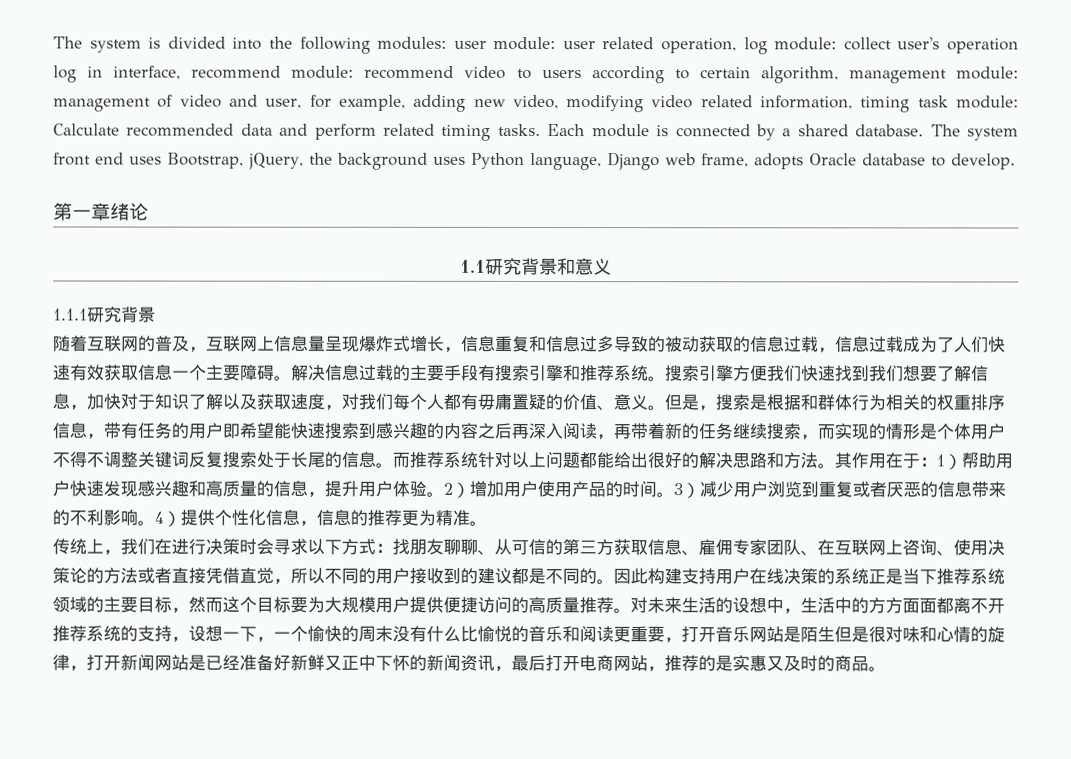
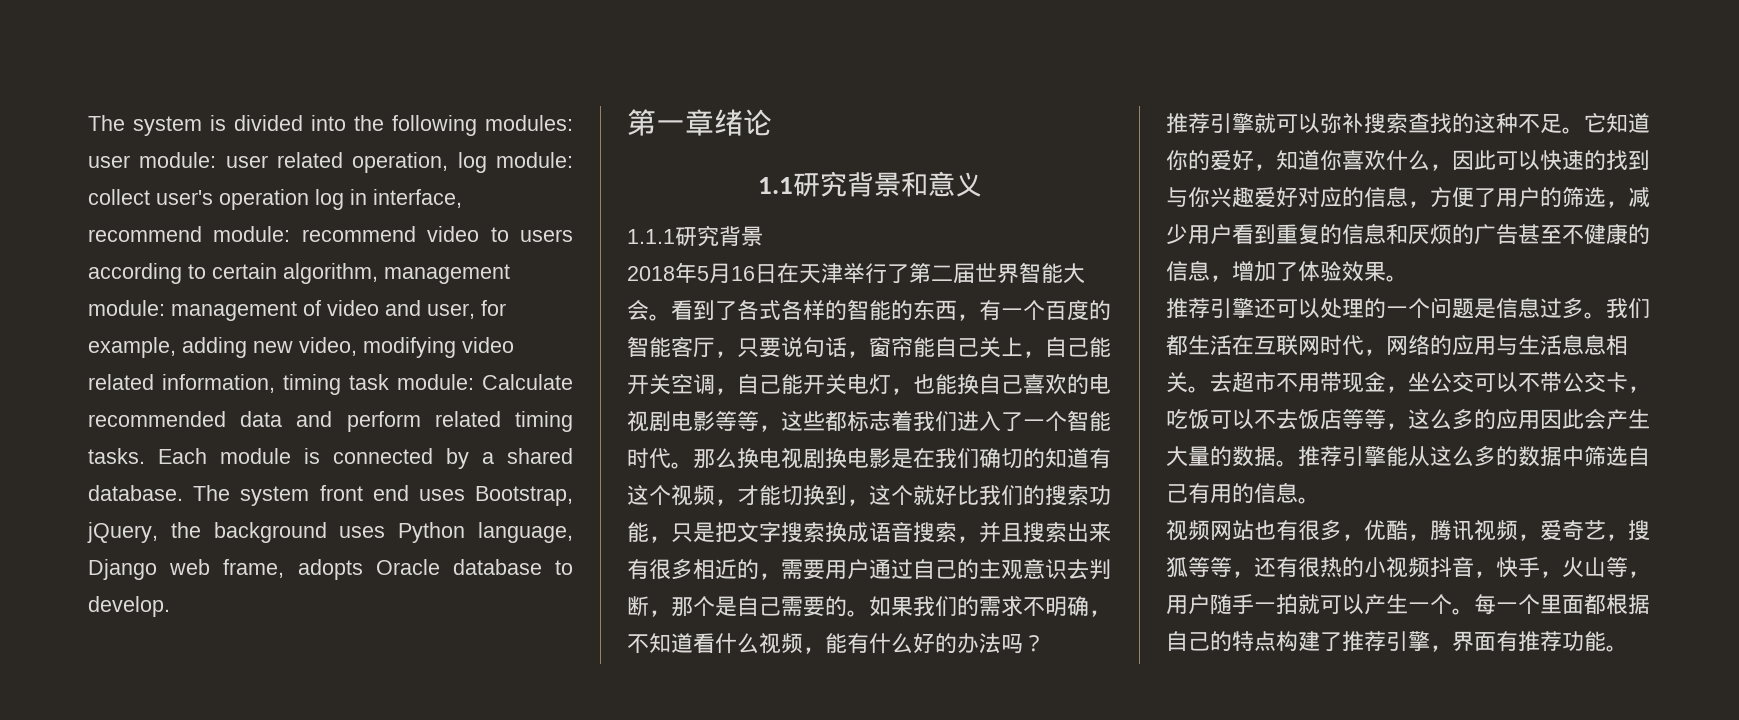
- 随着互联网的普及，互联网上信息量呈现爆炸式增长，信息重复和信息过多导致的被动获取的信息过载，信息过载成为了人们快速有效获取信息一个主要障碍。解决信息过载的主要手段有搜索引擎和推荐系统。搜索引擎方便我们快速找到我们想要了解信息，加快对于知识了解以及获取速度，对我们每个人都有毋庸置疑的价值、意义。但是，搜索是根据和群体行为相关的权重排序信息，带有任务的用户即希望能快速搜索到感兴趣的内容之后再深入阅读，再带着新的任务继续搜索，而实现的情形是个体用户不得不调整关键词反复搜索处于长尾的信息。而推荐系统针对以上问题都能给出很好的解决思路和方法。其作用在于：1）帮助用户快速发现感兴趣和高质量的信息，提升用户体验。2）增加用户使用产品的时间。3）减少用户浏览到重复或者厌恶的信息带来的不利影响。4）提供个性化信息，信息的推荐更为精准。
- 传统上，我们在进行决策时会寻求以下方式：找朋友聊聊、从可信的第三方获取信息、雇佣专家团队、在互联网上咨询、使用决策论的方法或者直接凭借直觉，所以不同的用户接收到的建议都是不同的。因此构建支持用户在线决策的系统正是当下推荐系统领域的主要目标，然而这个目标要为大规模用户提供便捷访问的高质量推荐。对未来生活的设想中，生活中的方方面面都离不开推荐系统的支持，设想一下，一个愉快的周末没有什么比愉悦的音乐和阅读更重要，打开音乐网站是陌生但是很对味和心情的旋律，打开新闻网站是已经准备好新鲜又正中下怀的新闻资讯，最后打开电商网站，推荐的是实惠又及时的商品。
+ 2018年5月16日在天津举行了第二届世界智能大会。看到了各式各样的智能的东西，有一个百度的智能客厅，只要说句话，窗帘能自己关上，自己能开关空调，自己能开关电灯，也能换自己喜欢的电视剧电影等等，这些都标志着我们进入了一个智能时代。那么换电视剧换电影是在我们确切的知道有这个视频，才能切换到，这个就好比我们的搜索功能，只是把文字搜索换成语音搜索，并且搜索出来有很多相近的，需要用户通过自己的主观意识去判断，那个是自己需要的。如果我们的需求不明确，不知道看什么视频，能有什么好的办法吗？
+ 推荐引擎就可以弥补搜索查找的这种不足。它知道你的爱好，知道你喜欢什么，因此可以快速的找到与你兴趣爱好对应的信息，方便了用户的筛选，减少用户看到重复的信息和厌烦的广告甚至不健康的信息，增加了体验效果。
+ 推荐引擎还可以处理的一个问题是信息过多。我们都生活在互联网时代，网络的应用与生活息息相关。去超市不用带现金，坐公交可以不带公交卡，吃饭可以不去饭店等等，这么多的应用因此会产生大量的数据。推荐引擎能从这么多的数据中筛选自己有用的信息。
+ 视频网站也有很多，优酷，腾讯视频，爱奇艺，搜狐等等，还有很热的小视频抖音，快手，火山等，用户随手一拍就可以产生一个。每一个里面都根据自己的特点构建了推荐引擎，界面有推荐功能。

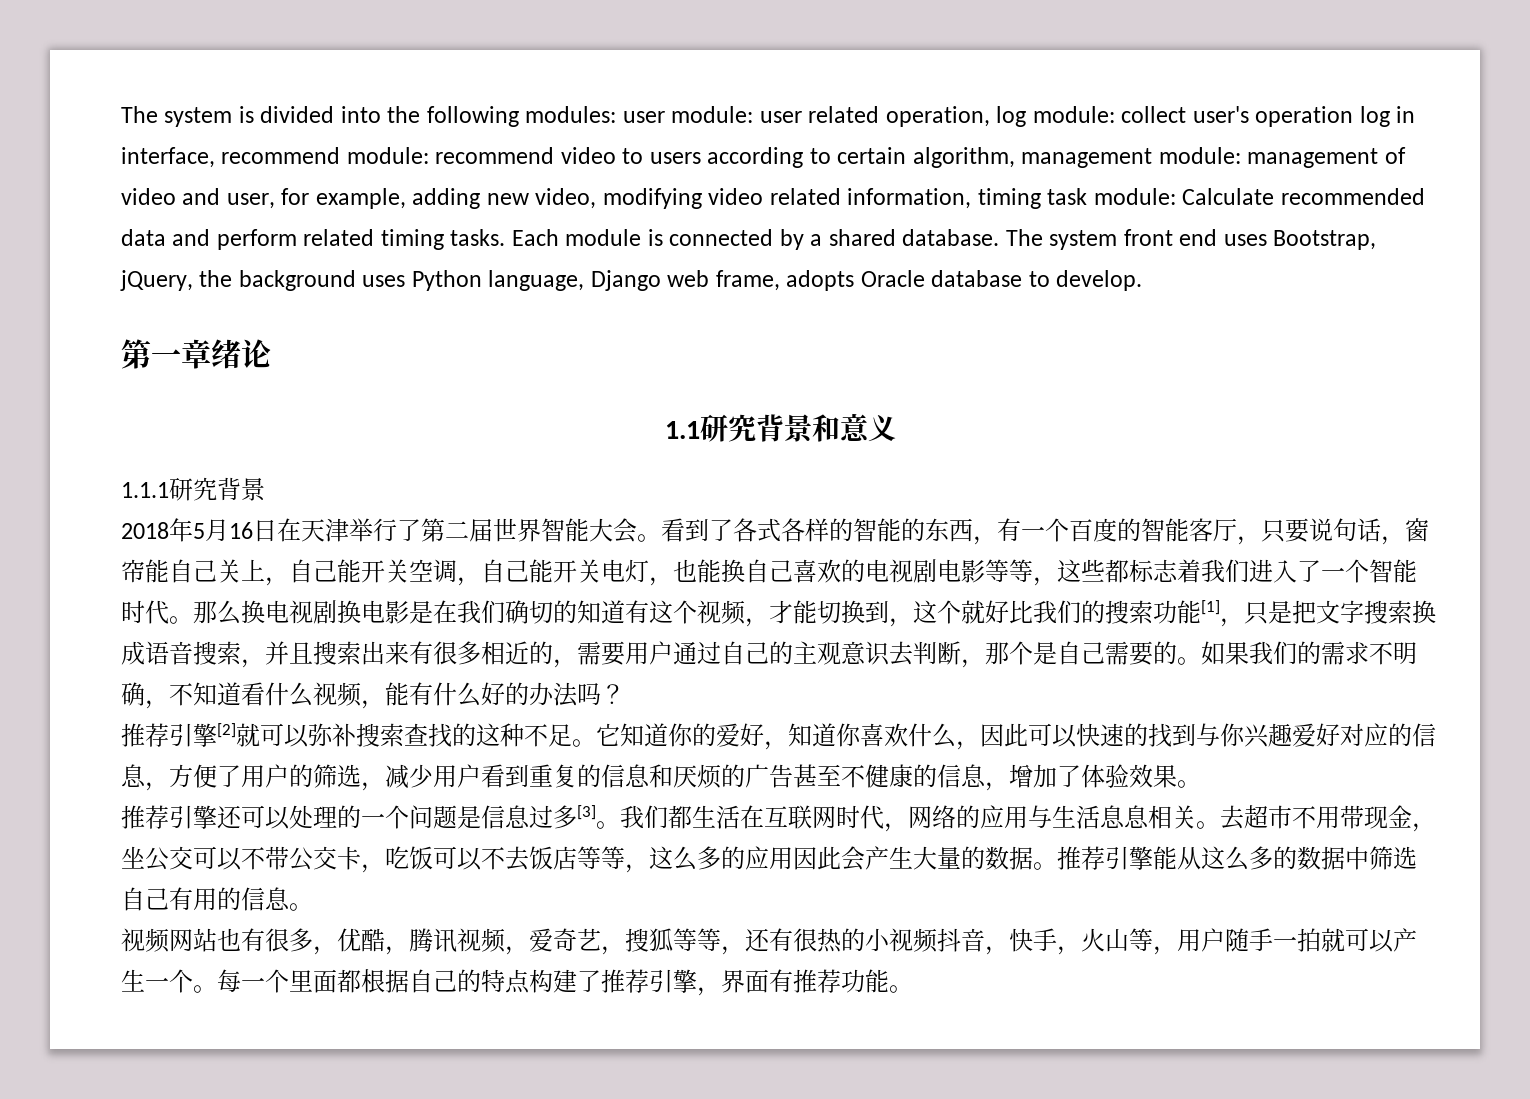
- 那么换电视剧换电影是在我们确切的知道有这个视频，才能切换到，这个就好比我们的搜索功能，只是把文字搜索换成语音搜索，并且搜索出来有很多相近的，需要用户通过自己的主观意识去判断，那个是自己需要的。
+ 那么换电视剧换电影是在我们确切的知道有这个视频，才能切换到，这个就好比我们的搜索功能[1]，只是把文字搜索换成语音搜索，并且搜索出来有很多相近的，需要用户通过自己的主观意识去判断，那个是自己需要的。
- 推荐引擎就可以弥补搜索查找的这种不足。
+ 推荐引擎[2]就可以弥补搜索查找的这种不足。
- 推荐引擎还可以处理的一个问题是信息过多。
+ 推荐引擎还可以处理的一个问题是信息过多[3]。

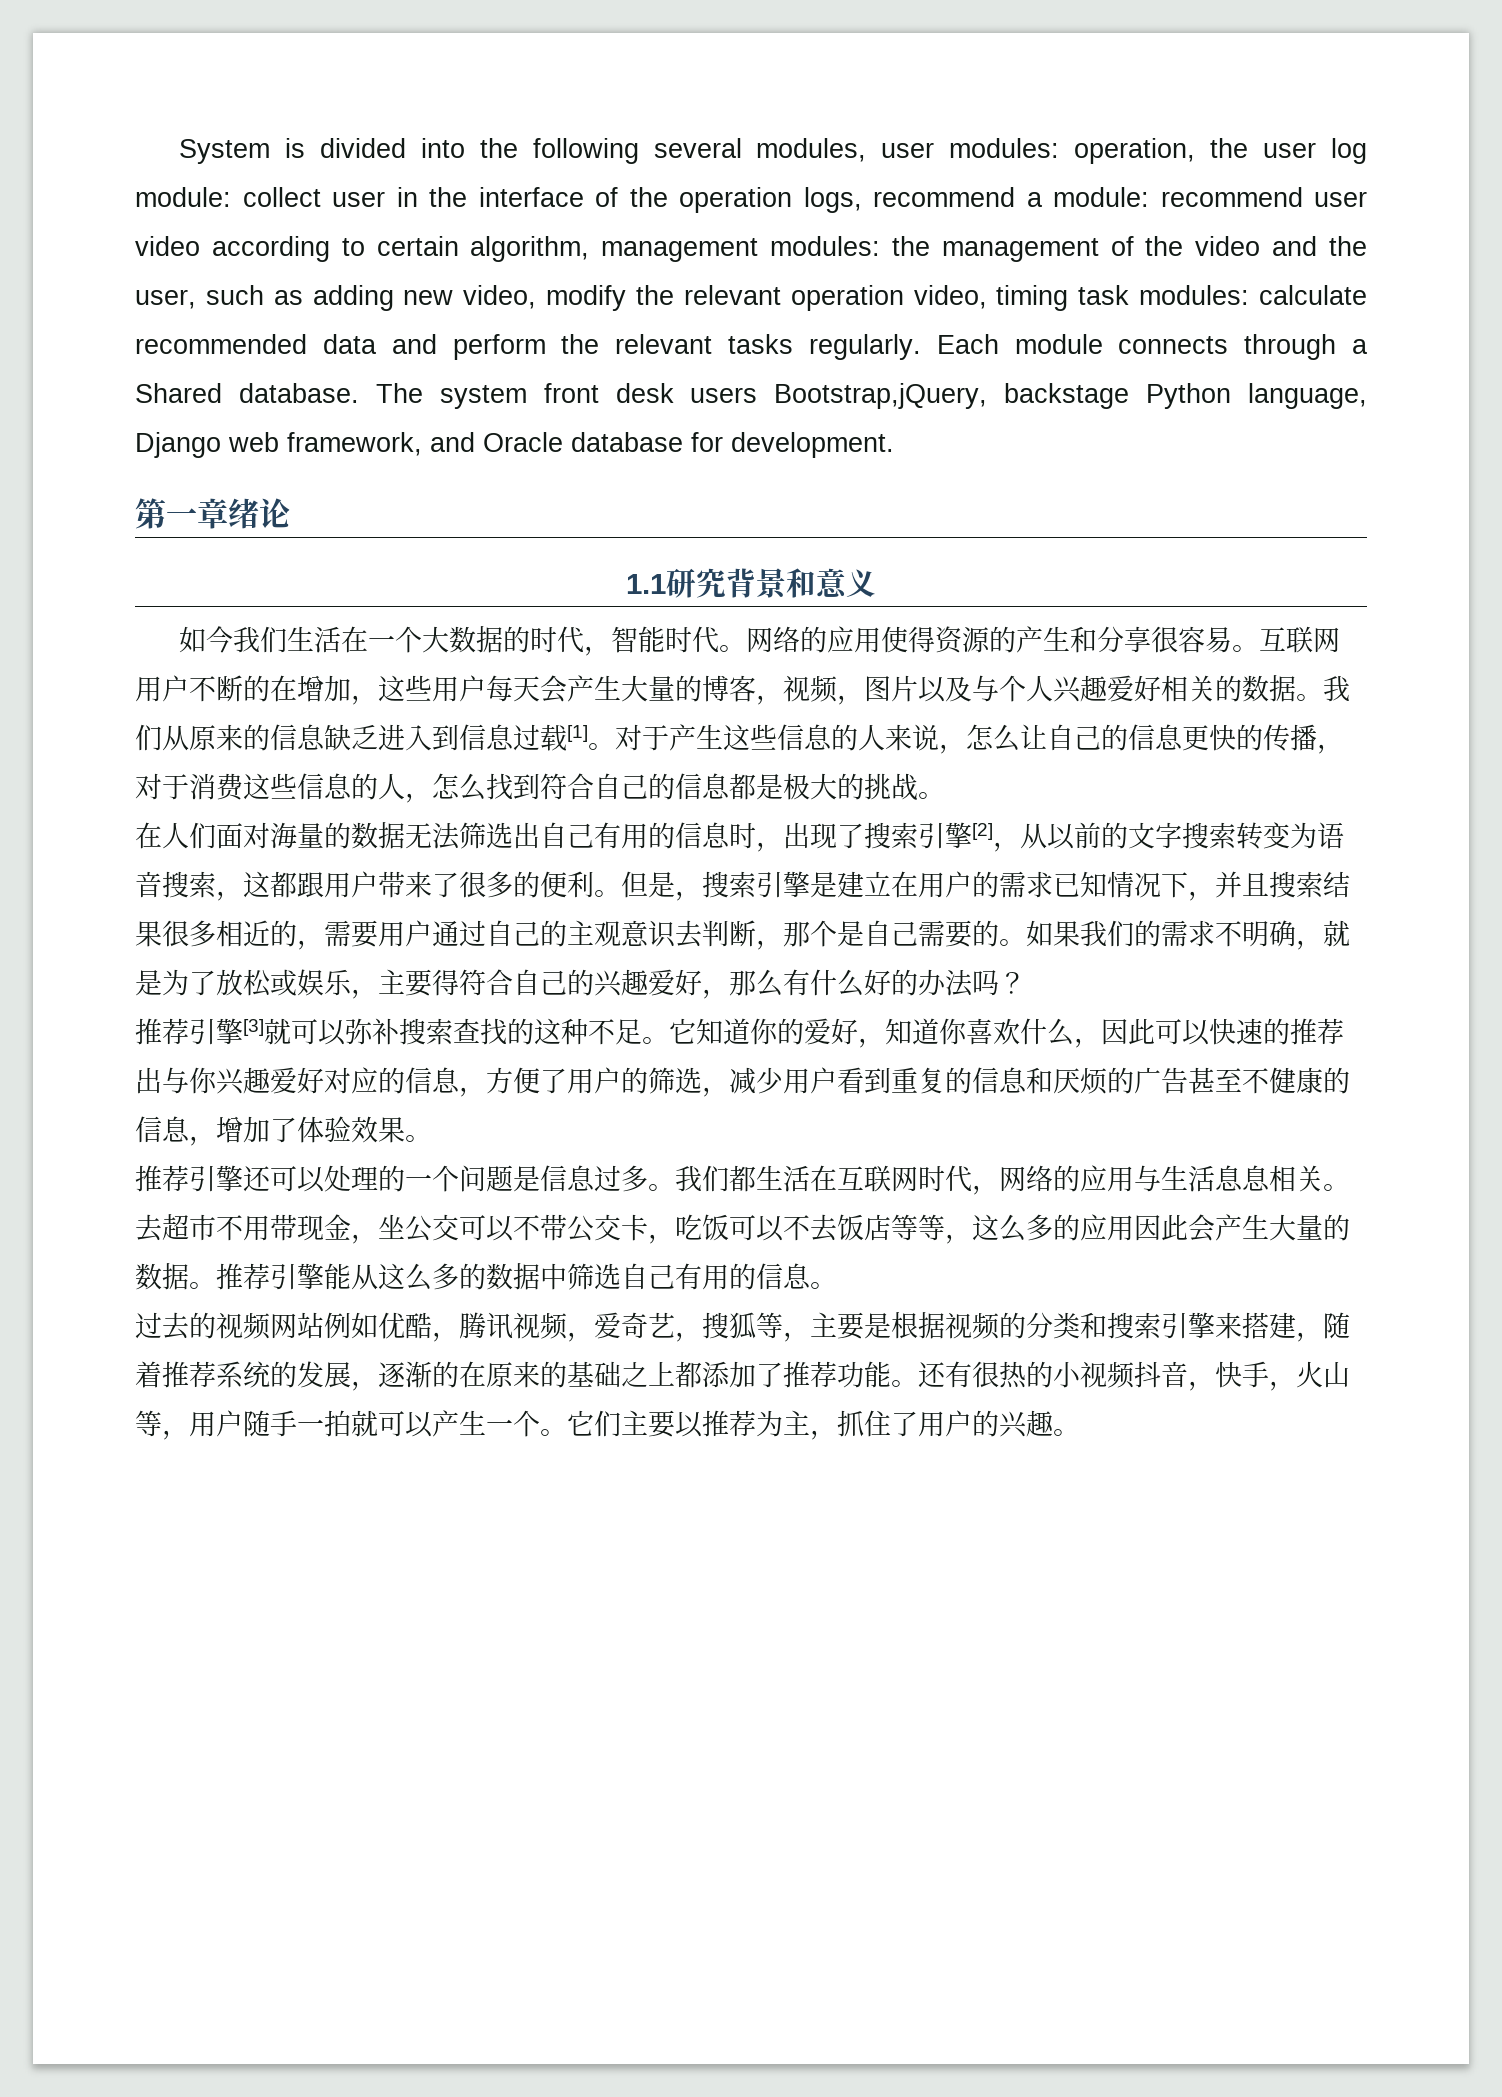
- The system is divided into the following modules: user module: user related operation, log module: collect user's operation log in interface, recommend module: recommend video to users according to certain algorithm, management module: management of video and user, for example, adding new video, modifying video related information, timing task module: Calculate recommended data and perform related timing tasks. Each module is connected by a shared database. The system front end uses Bootstrap, jQuery, the background uses Python language, Django web frame, adopts Oracle database to develop.
+ System is divided into the following several modules, user modules: operation, the user log module: collect user in the interface of the operation logs, recommend a module: recommend user video according to certain algorithm, management modules: the management of the video and the user, such as adding new video, modify the relevant operation video, timing task modules: calculate recommended data and perform the relevant tasks regularly. Each module connects through a Shared database. The system front desk users Bootstrap,jQuery, backstage Python language, Django web framework, and Oracle database for development.
- 1.1.1研究背景
- 2018年5月16日在天津举行了第二届世界智能大会。看到了各式各样的智能的东西，有一个百度的智能客厅，只要说句话，窗帘能自己关上，自己能开关空调，自己能开关电灯，也能换自己喜欢的电视剧电影等等，这些都标志着我们进入了一个智能时代。那么换电视剧换电影是在我们确切的知道有这个视频，才能切换到，这个就好比我们的搜索功能[1]，只是把文字搜索换成语音搜索，并且搜索出来有很多相近的，需要用户通过自己的主观意识去判断，那个是自己需要的。
+ 如今我们生活在一个大数据的时代，智能时代。网络的应用使得资源的产生和分享很容易。互联网用户不断的在增加，这些用户每天会产生大量的博客，视频，图片以及与个人兴趣爱好相关的数据。我们从原来的信息缺乏进入到信息过载[1]。对于产生这些信息的人来说，怎么让自己的信息更快的传播，对于消费这些信息的人，怎么找到符合自己的信息都是极大的挑战。
+ 在人们面对海量的数据无法筛选出自己有用的信息时，出现了搜索引擎[2]，从以前的文字搜索转变为语音搜索，这都跟用户带来了很多的便利。但是，搜索引擎是建立在用户的需求已知情况下，并且搜索结果很多相近的，需要用户通过自己的主观意识去判断，那个是自己需要的。
- 如果我们的需求不明确，不知道看什么视频，能有什么好的办法吗？
+ 如果我们的需求不明确，就是为了放松或娱乐，主要得符合自己的兴趣爱好，那么有什么好的办法吗？
- 推荐引擎[2]就可以弥补搜索查找的这种不足。
+ 推荐引擎[3]就可以弥补搜索查找的这种不足。
- 它知道你的爱好，知道你喜欢什么，因此可以快速的找到与你兴趣爱好对应的信息，方便了用户的筛选，减少用户看到重复的信息和厌烦的广告甚至不健康的信息，增加了体验效果。
+ 它知道你的爱好，知道你喜欢什么，因此可以快速的推荐出与你兴趣爱好对应的信息，方便了用户的筛选，减少用户看到重复的信息和厌烦的广告甚至不健康的信息，增加了体验效果。
- 推荐引擎还可以处理的一个问题是信息过多[3]。
+ 推荐引擎还可以处理的一个问题是信息过多。
- 视频网站也有很多，优酷，腾讯视频，爱奇艺，搜狐等等，还有很热的小视频抖音，快手，火山等，用户随手一拍就可以产生一个。
+ 过去的视频网站例如优酷，腾讯视频，爱奇艺，搜狐等，主要是根据视频的分类和搜索引擎来搭建，随着推荐系统的发展，逐渐的在原来的基础之上都添加了推荐功能。还有很热的小视频抖音，快手，火山等，用户随手一拍就可以产生一个。
- 每一个里面都根据自己的特点构建了推荐引擎，界面有推荐功能。
+ 它们主要以推荐为主，抓住了用户的兴趣。

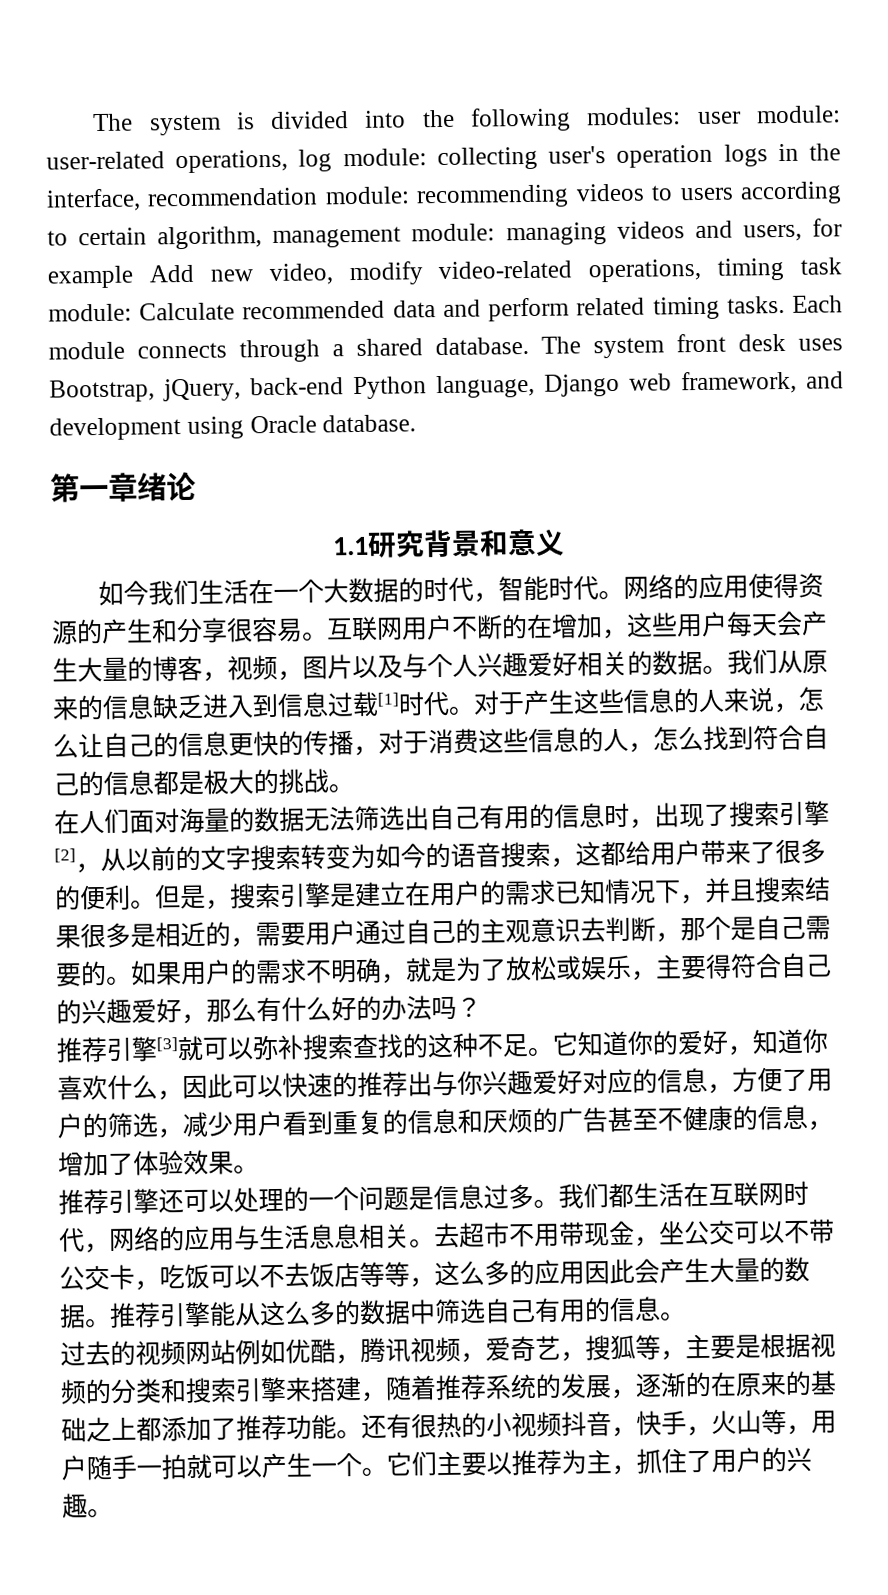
- System is divided into the following several modules, user modules: operation, the user log module: collect user in the interface of the operation logs, recommend a module: recommend user video according to certain algorithm, management modules: the management of the video and the user, such as adding new video, modify the relevant operation video, timing task modules: calculate recommended data and perform the relevant tasks regularly.
+ The system is divided into the following modules: user module: user-related operations, log module: collecting user's operation logs in the interface, recommendation module: recommending videos to users according to certain algorithm, management module: managing videos and users, for example Add new video, modify video-related operations, timing task module: Calculate recommended data and perform related timing tasks.
- Each module connects through a Shared database.
+ Each module connects through a shared database.
- The system front desk users Bootstrap,jQuery, backstage Python language, Django web framework, and Oracle database for development.
+ The system front desk uses Bootstrap, jQuery, back-end Python language, Django web framework, and development using Oracle database.
- 我们从原来的信息缺乏进入到信息过载[1]。
+ 我们从原来的信息缺乏进入到信息过载[1]时代。
- 在人们面对海量的数据无法筛选出自己有用的信息时，出现了搜索引擎[2]，从以前的文字搜索转变为语音搜索，这都跟用户带来了很多的便利。
+ 在人们面对海量的数据无法筛选出自己有用的信息时，出现了搜索引擎[2]，从以前的文字搜索转变为如今的语音搜索，这都给用户带来了很多的便利。
- 但是，搜索引擎是建立在用户的需求已知情况下，并且搜索结果很多相近的，需要用户通过自己的主观意识去判断，那个是自己需要的。
+ 但是，搜索引擎是建立在用户的需求已知情况下，并且搜索结果很多是相近的，需要用户通过自己的主观意识去判断，那个是自己需要的。
- 如果我们的需求不明确，就是为了放松或娱乐，主要得符合自己的兴趣爱好，那么有什么好的办法吗？
+ 如果用户的需求不明确，就是为了放松或娱乐，主要得符合自己的兴趣爱好，那么有什么好的办法吗？

